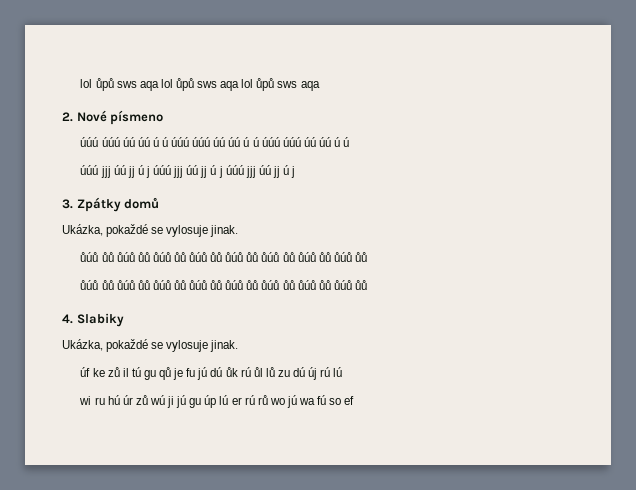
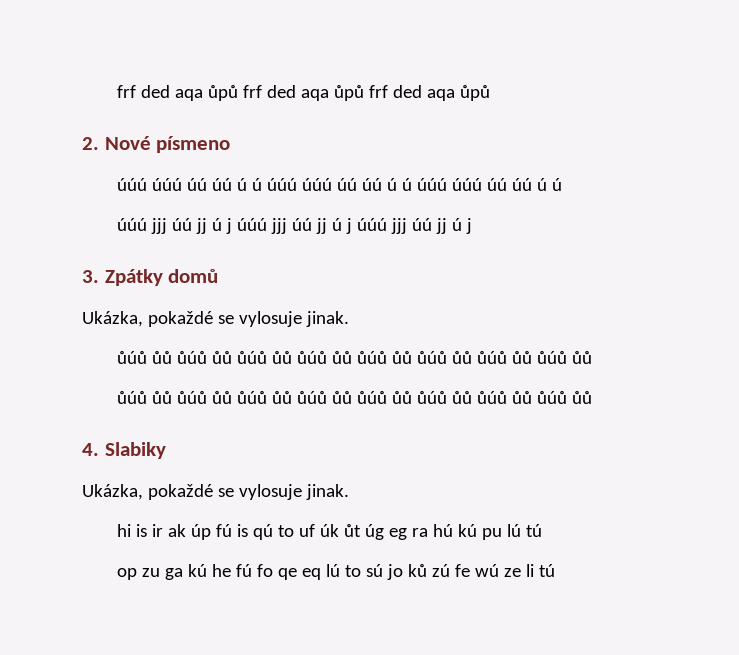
- lol ůpů sws aqa lol ůpů sws aqa lol ůpů sws aqa
+ frf ded aqa ůpů frf ded aqa ůpů frf ded aqa ůpů
- úf ke zů il tú gu qů je fu jú dú ůk rú ůl lů zu dú új rú lú
- wi ru hú úr zů wú ji jú gu úp lú er rú rů wo jú wa fú so ef
+ hi is ir ak úp fú is qú to uf úk ůt úg eg ra hú kú pu lú tú
+ op zu ga kú he fú fo qe eq lú to sú jo ků zú fe wú ze li tú

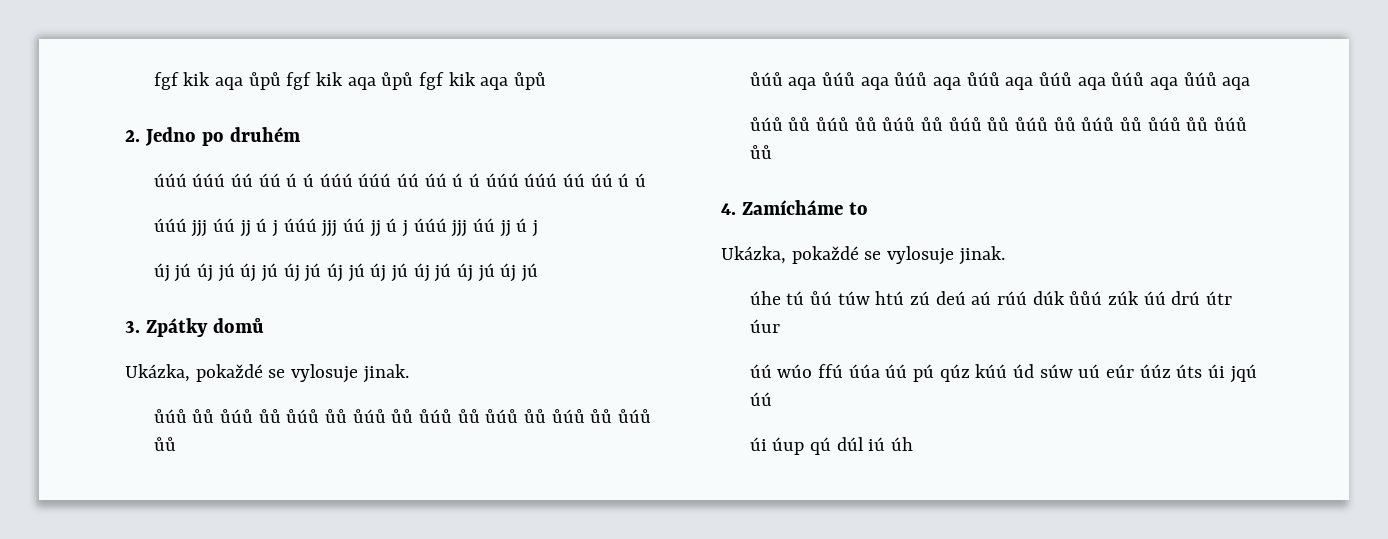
- frf ded aqa ůpů frf ded aqa ůpů frf ded aqa ůpů
+ fgf kik aqa ůpů fgf kik aqa ůpů fgf kik aqa ůpů
- 2. Nové písmeno
+ 2. Jedno po druhém
+ új jú új jú új jú új jú új jú új jú új jú új jú új jú
+ ůúů aqa ůúů aqa ůúů aqa ůúů aqa ůúů aqa ůúů aqa ůúů aqa
- 4. Slabiky
+ 4. Zamícháme to
  Ukázka, pokaždé se vylosuje jinak.
- hi is ir ak úp fú is qú to uf úk ůt úg eg ra hú kú pu lú tú
- op zu ga kú he fú fo qe eq lú to sú jo ků zú fe wú ze li tú
+ úhe tú ůú túw htú zú deú aú rúú dúk ůůú zúk úú drú útr úur
+ úú wúo ffú úúa úú pú qúz kúú úd súw uú eúr úúz úts úi jqú úú
+ úi úup qú dúl iú úh

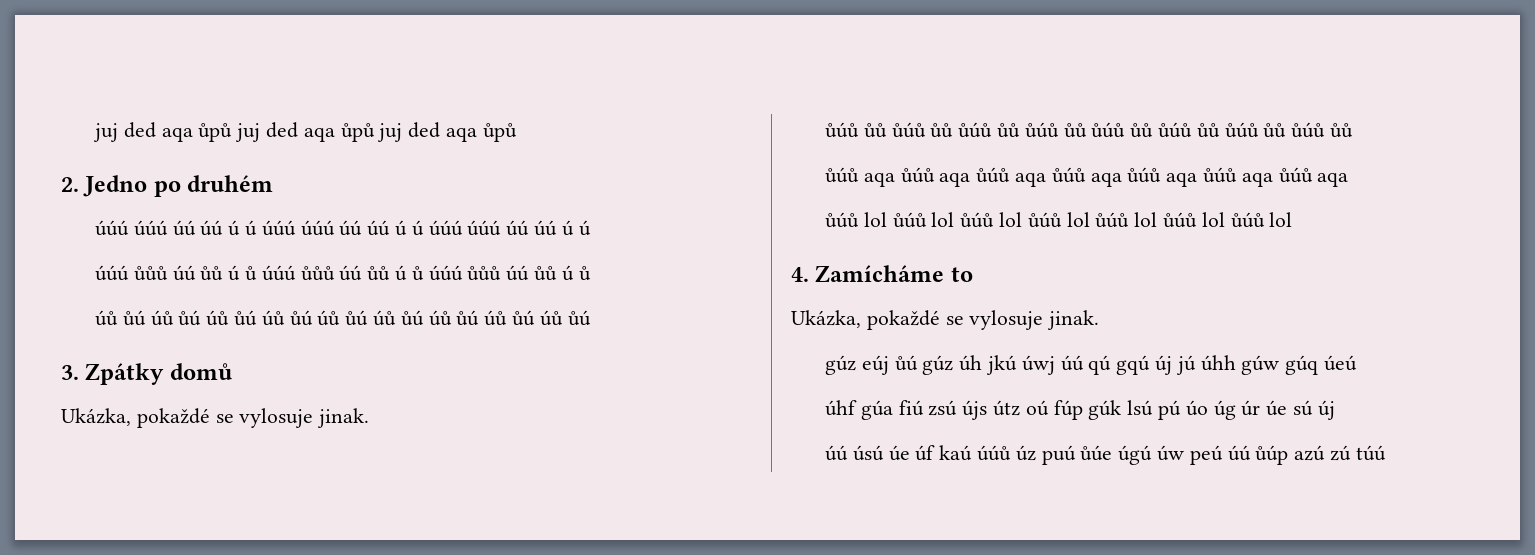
- fgf kik aqa ůpů fgf kik aqa ůpů fgf kik aqa ůpů
+ juj ded aqa ůpů juj ded aqa ůpů juj ded aqa ůpů
- úúú jjj úú jj ú j úúú jjj úú jj ú j úúú jjj úú jj ú j
- új jú új jú új jú új jú új jú új jú új jú új jú új jú
+ úúú ůůů úú ůů ú ů úúú ůůů úú ůů ú ů úúú ůůů úú ůů ú ů
+ úů ůú úů ůú úů ůú úů ůú úů ůú úů ůú úů ůú úů ůú úů ůú
  ůúů aqa ůúů aqa ůúů aqa ůúů aqa ůúů aqa ůúů aqa ůúů aqa
- ůúů ůů ůúů ůů ůúů ůů ůúů ůů ůúů ůů ůúů ůů ůúů ůů ůúů ůů
+ ůúů lol ůúů lol ůúů lol ůúů lol ůúů lol ůúů lol ůúů lol
- úhe tú ůú túw htú zú deú aú rúú dúk ůůú zúk úú drú útr úur
- úú wúo ffú úúa úú pú qúz kúú úd súw uú eúr úúz úts úi jqú úú
- úi úup qú dúl iú úh
+ gúz eúj ůú gúz úh jkú úwj úú qú gqú új jú úhh gúw gúq úeú
+ úhf gúa fiú zsú újs útz oú fúp gúk lsú pú úo úg úr úe sú új
+ úú úsú úe úf kaú úúů úz puú ůúe úgú úw peú úú ůúp azú zú túú

